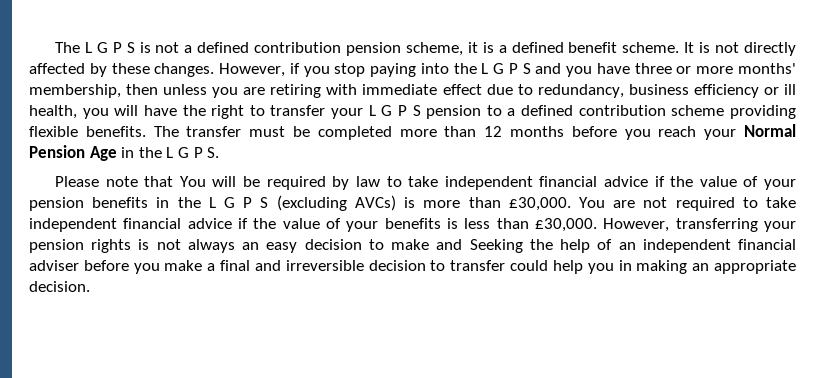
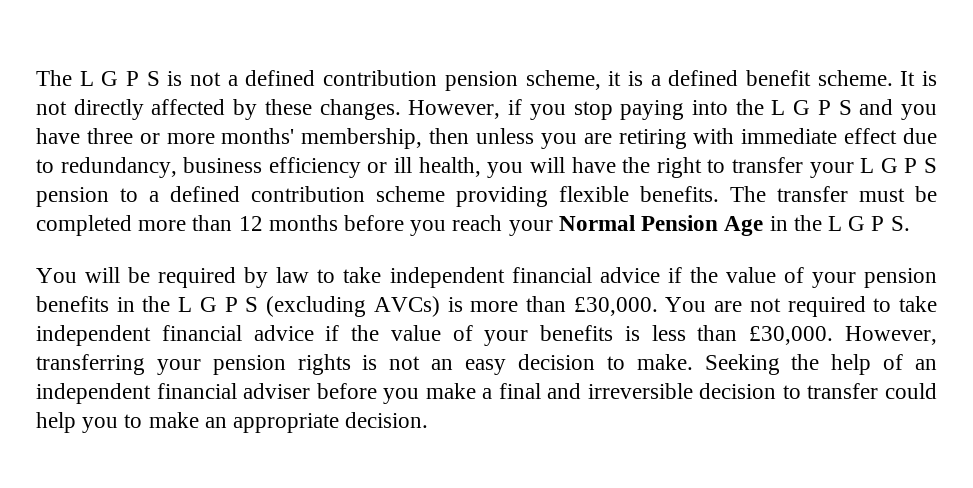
- Please note that You will be required by law to take independent financial advice if the value of your pension benefits in the L G P S (excluding AVCs) is more than £30,000.
+ You will be required by law to take independent financial advice if the value of your pension benefits in the L G P S (excluding AVCs) is more than £30,000.
- However, transferring your pension rights is not always an easy decision to make and Seeking the help of an independent financial adviser before you make a final and irreversible decision to transfer could help you in making an appropriate decision.
+ However, transferring your pension rights is not an easy decision to make. Seeking the help of an independent financial adviser before you make a final and irreversible decision to transfer could help you to make an appropriate decision.

